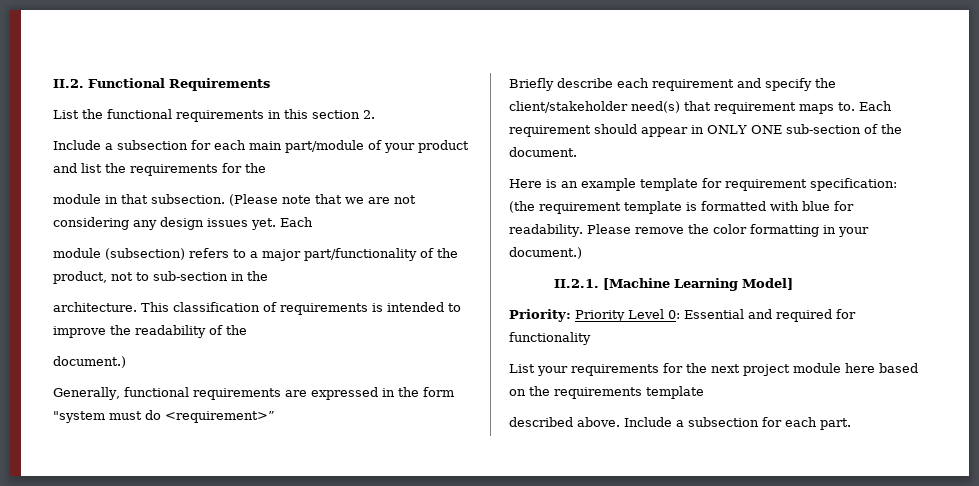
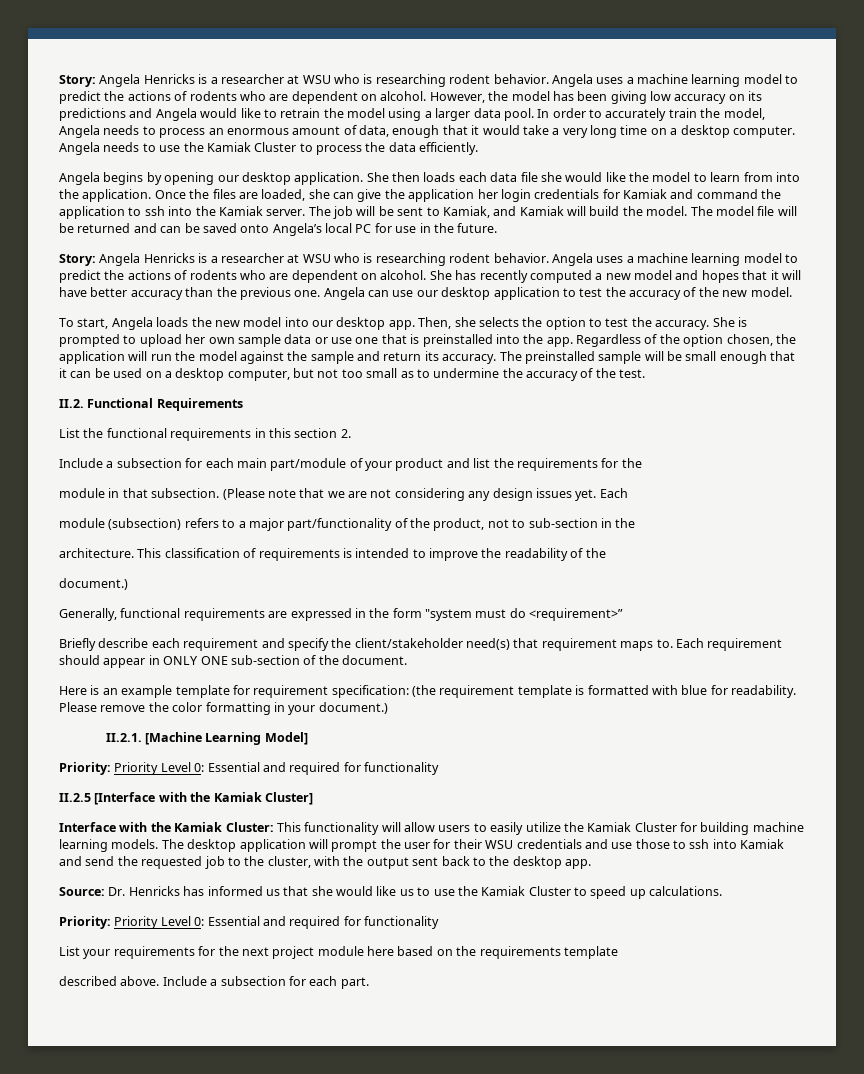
+ Story: Angela Henricks is a researcher at WSU who is researching rodent behavior. Angela uses a machine learning model to predict the actions of rodents who are dependent on alcohol. However, the model has been giving low accuracy on its predictions and Angela would like to retrain the model using a larger data pool. In order to accurately train the model, Angela needs to process an enormous amount of data, enough that it would take a very long time on a desktop computer. Angela needs to use the Kamiak Cluster to process the data efficiently.
+ Angela begins by opening our desktop application. She then loads each data file she would like the model to learn from into the application. Once the files are loaded, she can give the application her login credentials for Kamiak and command the application to ssh into the Kamiak server. The job will be sent to Kamiak, and Kamiak will build the model. The model file will be returned and can be saved onto Angela’s local PC for use in the future.
+ Story: Angela Henricks is a researcher at WSU who is researching rodent behavior. Angela uses a machine learning model to predict the actions of rodents who are dependent on alcohol. She has recently computed a new model and hopes that it will have better accuracy than the previous one. Angela can use our desktop application to test the accuracy of the new model.
+ To start, Angela loads the new model into our desktop app. Then, she selects the option to test the accuracy. She is prompted to upload her own sample data or use one that is preinstalled into the app. Regardless of the option chosen, the application will run the model against the sample and return its accuracy. The preinstalled sample will be small enough that it can be used on a desktop computer, but not too small as to undermine the accuracy of the test.
+ II.2.5 [Interface with the Kamiak Cluster]
+ Interface with the Kamiak Cluster: This functionality will allow users to easily utilize the Kamiak Cluster for building machine learning models. The desktop application will prompt the user for their WSU credentials and use those to ssh into Kamiak and send the requested job to the cluster, with the output sent back to the desktop app.
+ Source: Dr. Henricks has informed us that she would like us to use the Kamiak Cluster to speed up calculations.
+ Priority: Priority Level 0: Essential and required for functionality

